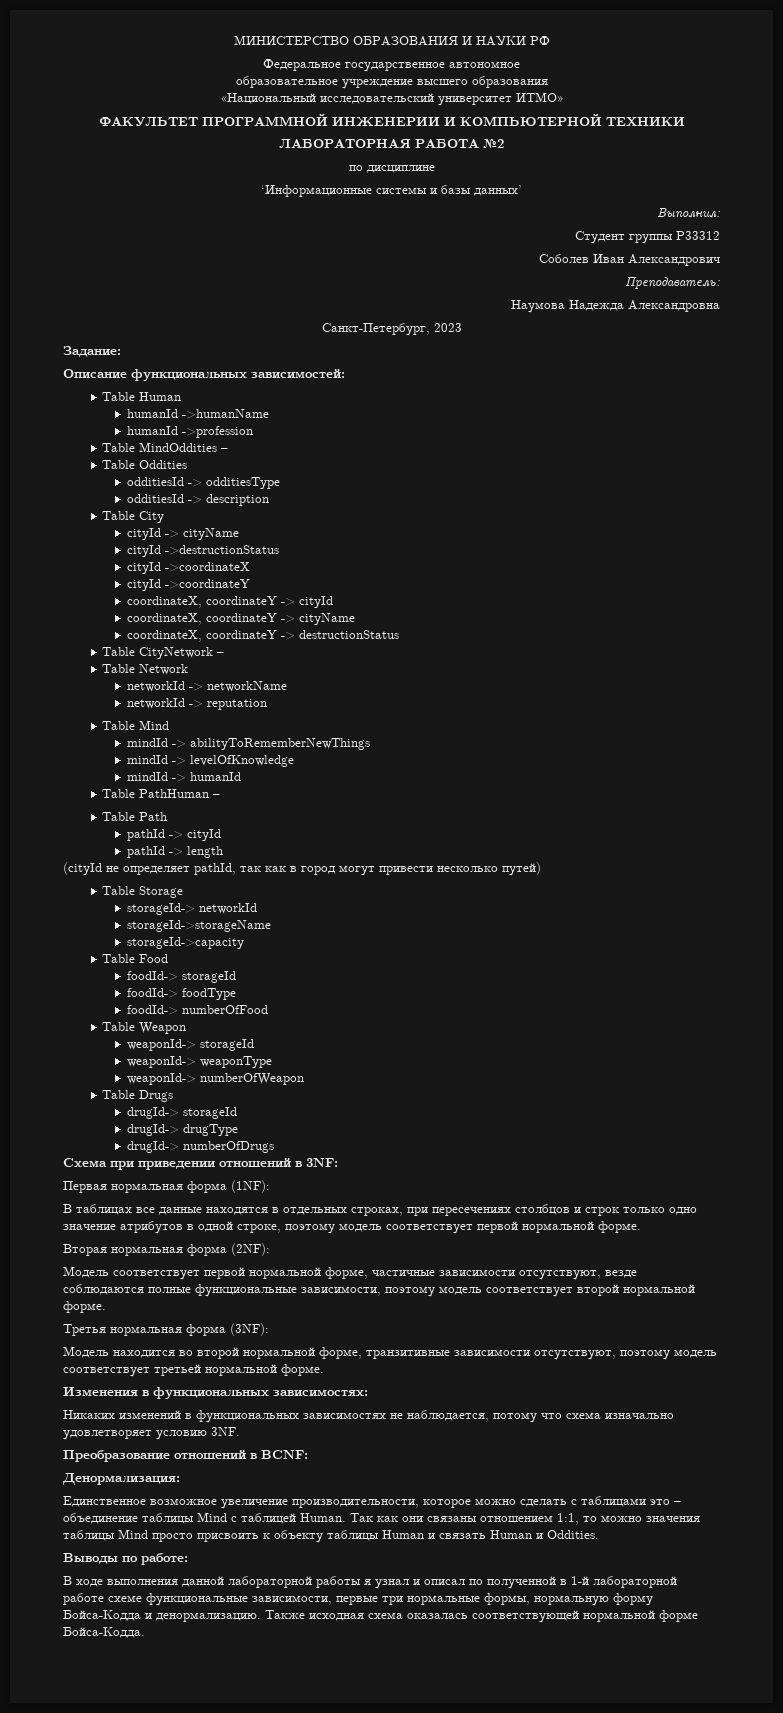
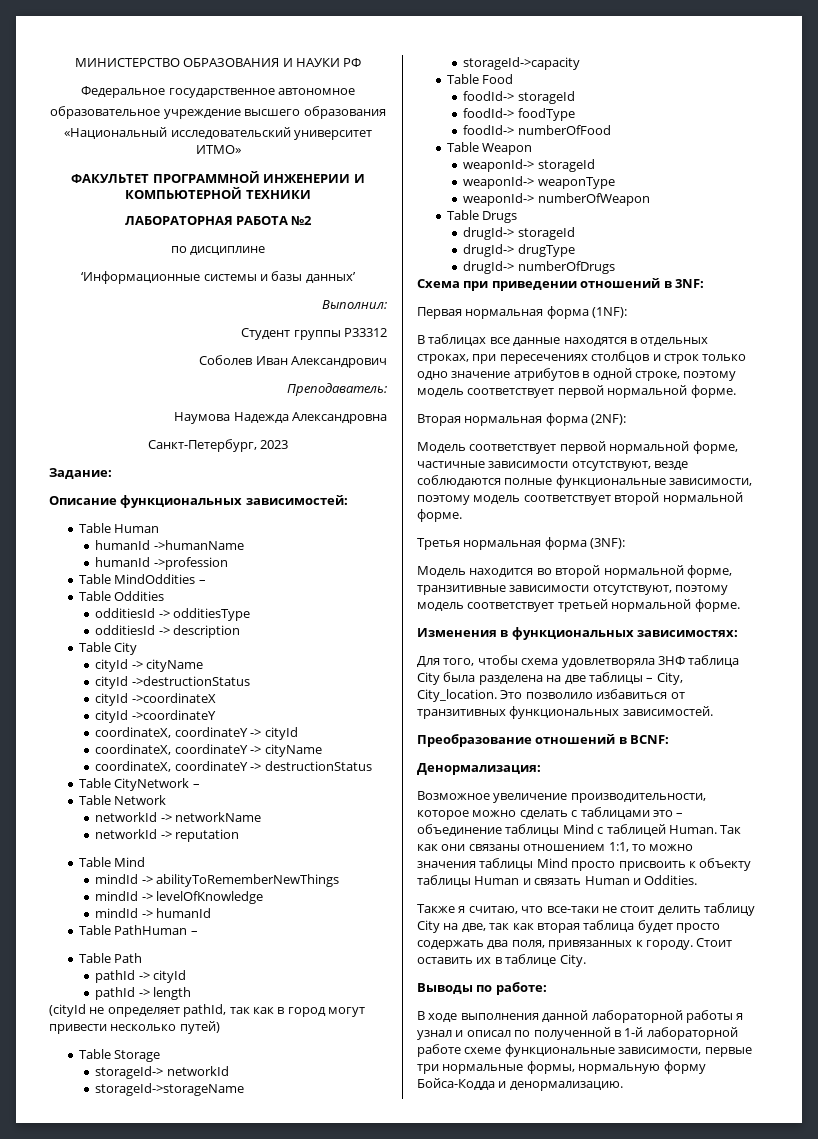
- Никаких изменений в функциональных зависимостях не наблюдается, потому что схема изначально удовлетворяет условию 3NF.
+ Для того, чтобы схема удовлетворяла 3НФ таблица City была разделена на две таблицы – City, City_location. Это позволило избавиться от транзитивных функциональных зависимостей.
- Единственное возможное увеличение производительности, которое можно сделать с таблицами это – объединение таблицы Mind с таблицей Human.
+ Возможное увеличение производительности, которое можно сделать с таблицами это – объединение таблицы Mind с таблицей Human.
+ Также я считаю, что все-таки не стоит делить таблицу City на две, так как вторая таблица будет просто содержать два поля, привязанных к городу. Стоит оставить их в таблице City.
- Также исходная схема оказалась соответствующей нормальной форме Бойса-Кодда.

